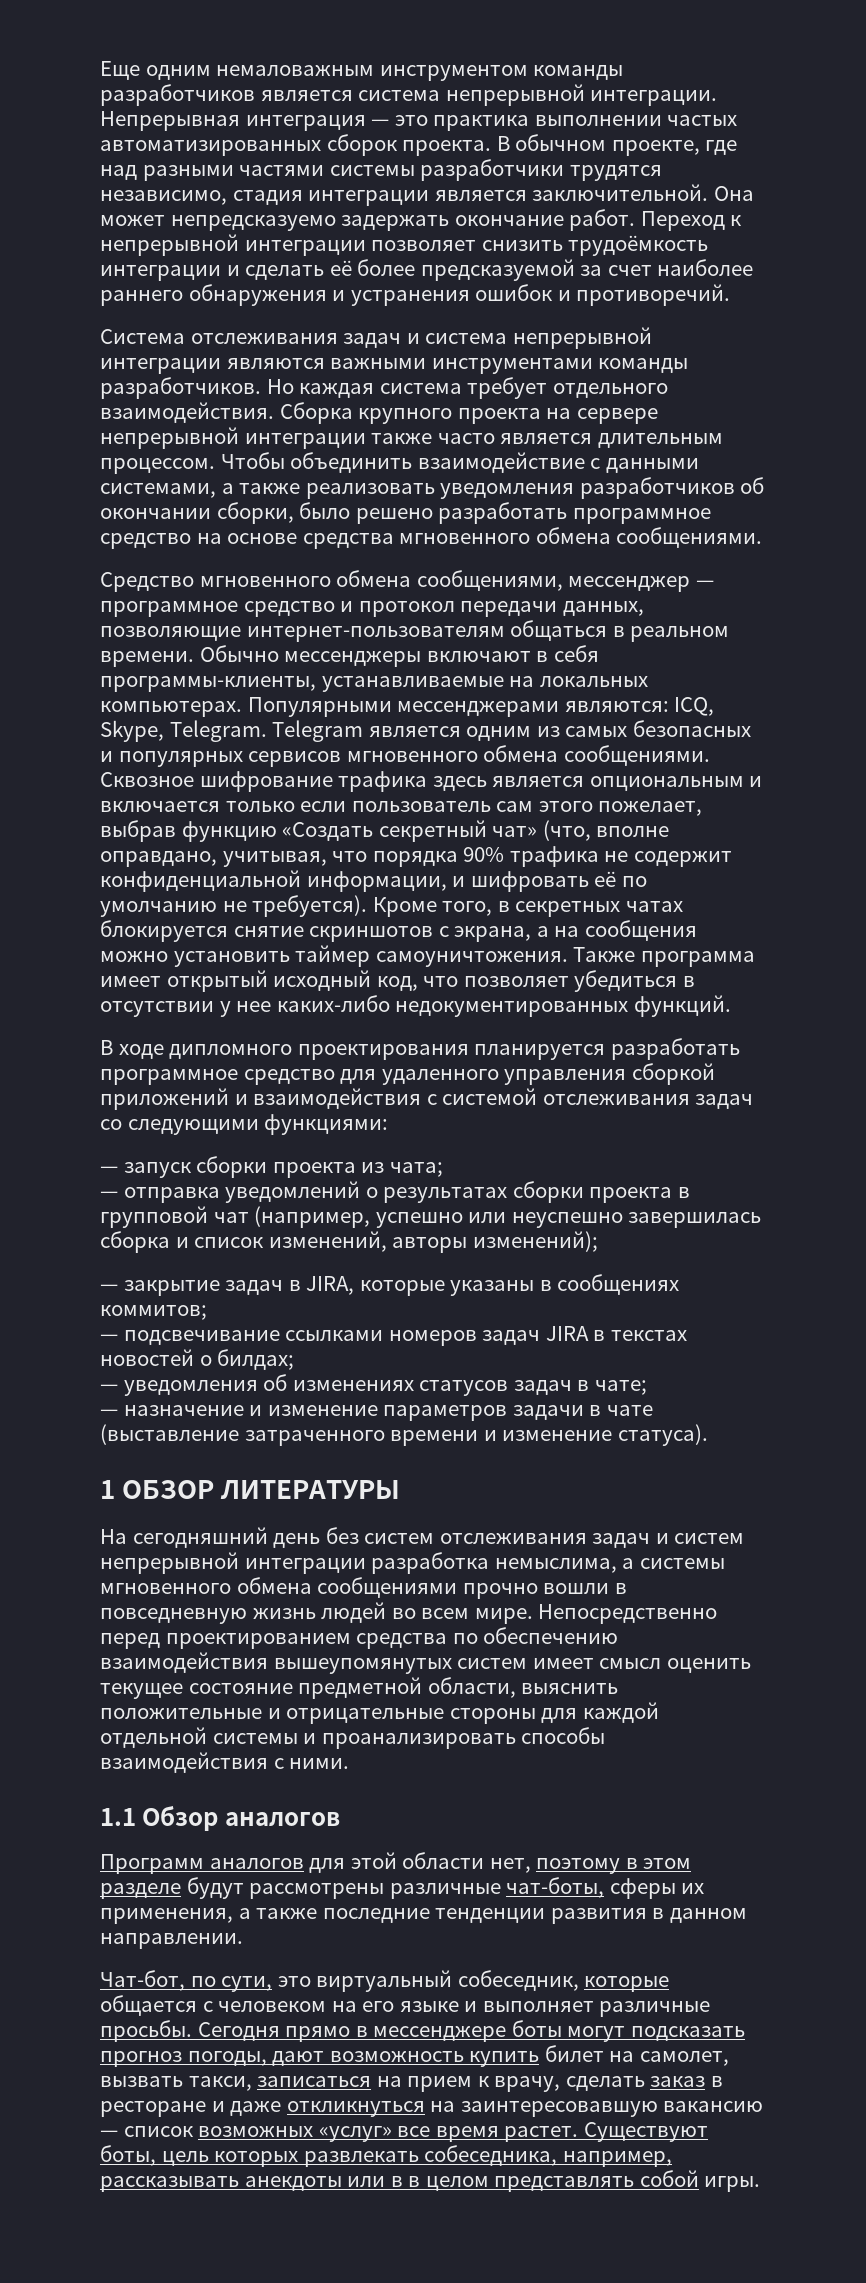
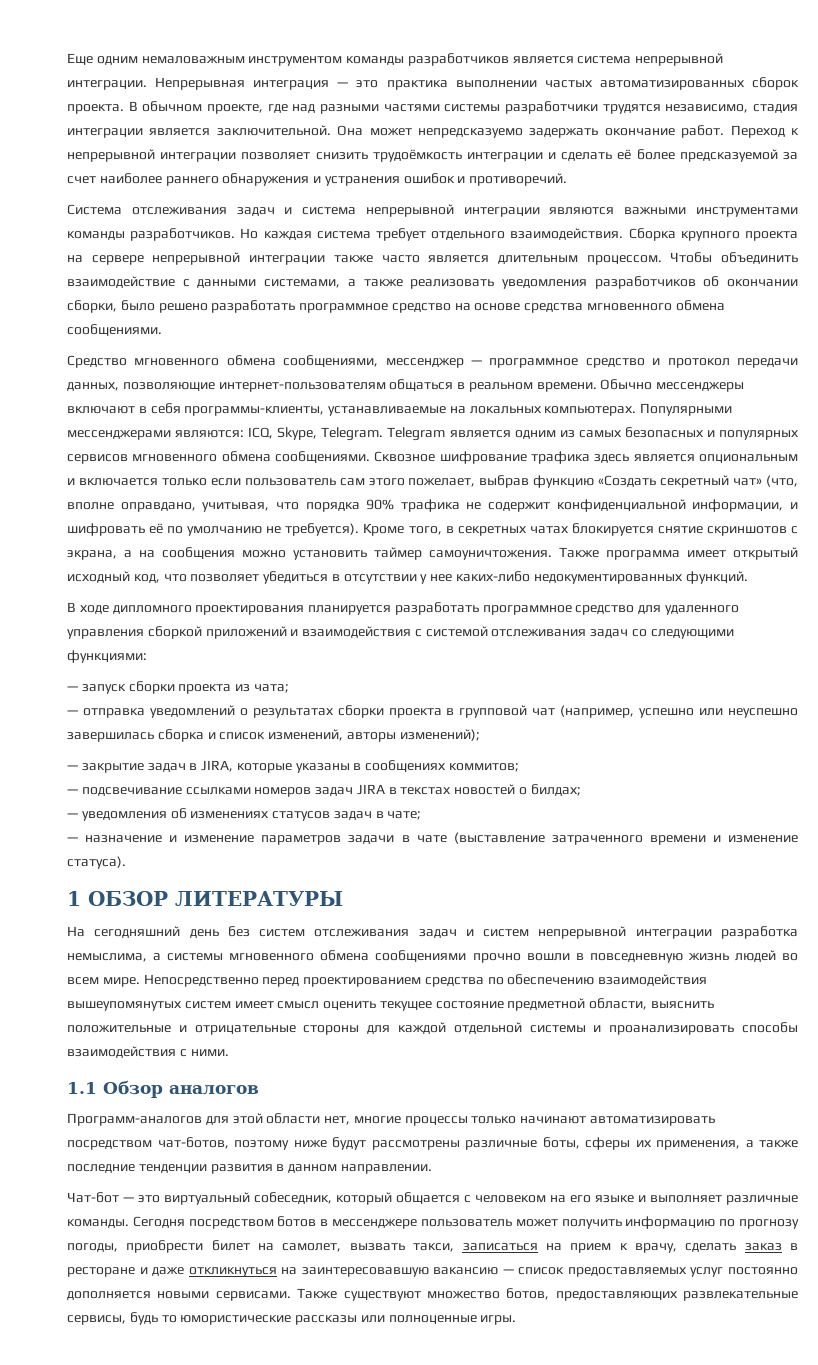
- Программ аналогов для этой области нет, поэтому в этом разделе будут рассмотрены различные чат-боты, сферы их применения, а также последние тенденции развития в данном направлении.
+ Программ-аналогов для этой области нет, многие процессы только начинают автоматизировать посредством чат-ботов, поэтому ниже будут рассмотрены различные боты, сферы их применения, а также последние тенденции развития в данном направлении.
- Чат-бот, по сути, это виртуальный собеседник, которые общается с человеком на его языке и выполняет различные просьбы. Сегодня прямо в мессенджере боты могут подсказать прогноз погоды, дают возможность купить билет на самолет, вызвать такси, записаться на прием к врачу, сделать заказ в ресторане и даже откликнуться на заинтересовавшую вакансию — список возможных «услуг» все время растет. Существуют боты, цель которых развлекать собеседника, например, рассказывать анекдоты или в в целом представлять собой игры.
+ Чат-бот — это виртуальный собеседник, который общается с человеком на его языке и выполняет различные команды. Сегодня посредством ботов в мессенджере пользователь может получить информацию по прогнозу погоды, приобрести билет на самолет, вызвать такси, записаться на прием к врачу, сделать заказ в ресторане и даже откликнуться на заинтересовавшую вакансию — список предоставляемых услуг постоянно дополняется новыми сервисами. Также существуют множество ботов, предоставляющих развлекательные сервисы, будь то юмористические рассказы или полноценные игры.

